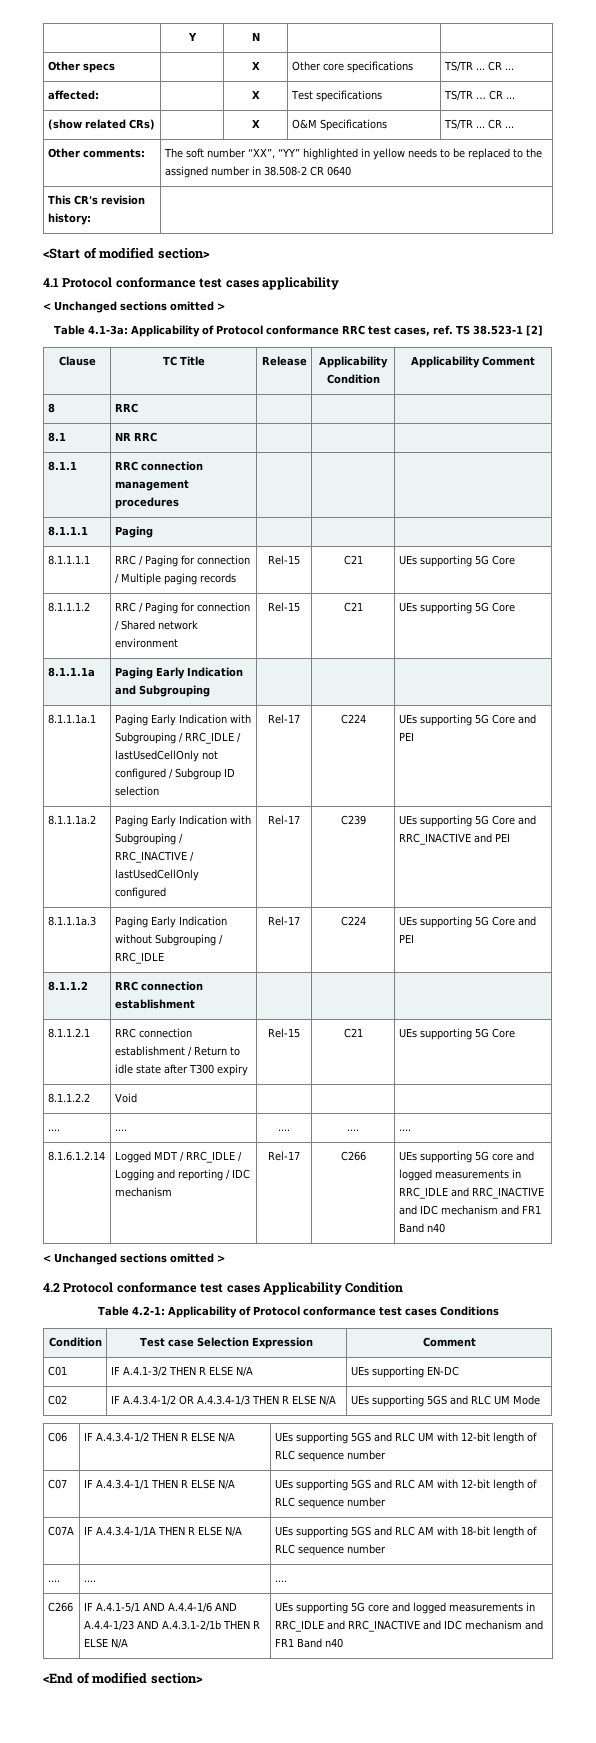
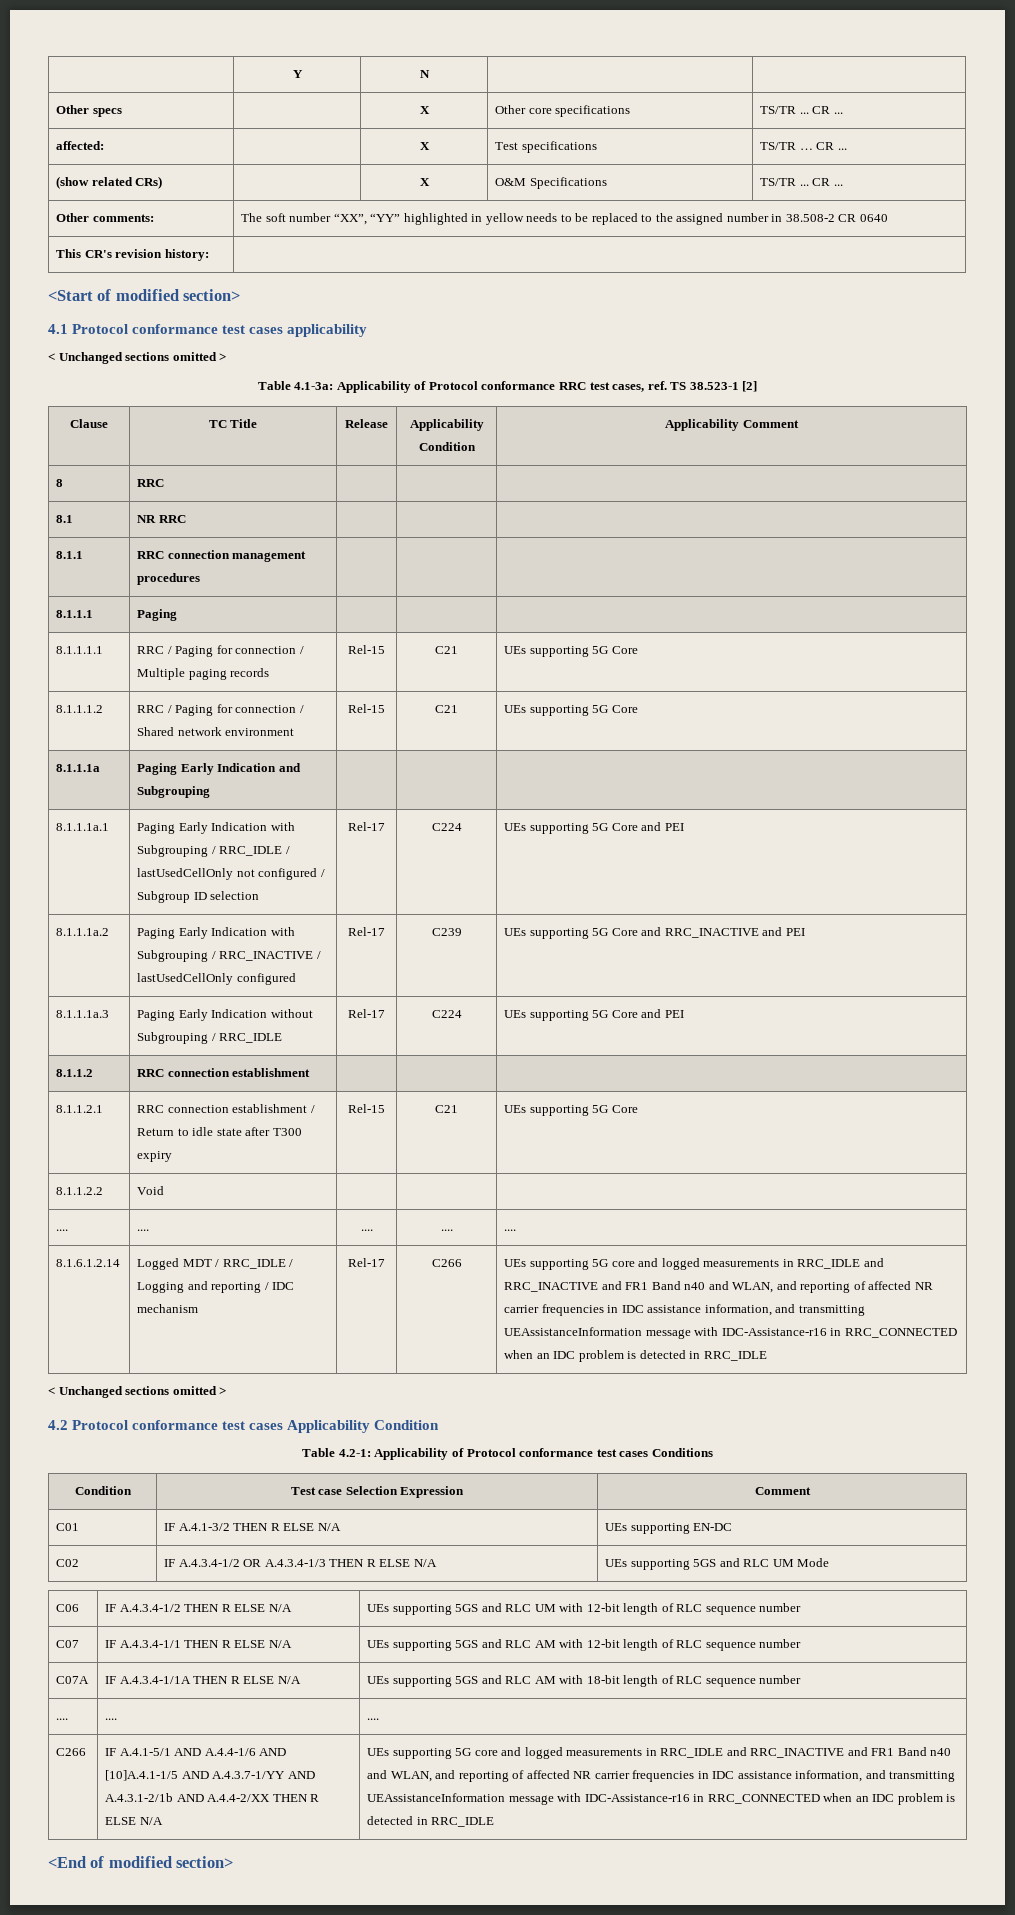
- C266 | UEs supporting 5G core and logged measurements in RRC_IDLE and RRC_INACTIVE and IDC mechanism and FR1 Band n40
+ C266 | UEs supporting 5G core and logged measurements in RRC_IDLE and RRC_INACTIVE and FR1 Band n40 and WLAN, and reporting of affected NR carrier frequencies in IDC assistance information, and transmitting UEAssistanceInformation message with IDC-Assistance-r16 in RRC_CONNECTED when an IDC problem is detected in RRC_IDLE
- IF A.4.1-5/1 AND A.4.4-1/6 AND A.4.4-1/23 AND A.4.3.1-2/1b THEN R ELSE N/A | UEs supporting 5G core and logged measurements in RRC_IDLE and RRC_INACTIVE and IDC mechanism and FR1 Band n40
+ IF A.4.1-5/1 AND A.4.4-1/6 AND [10]A.4.1-1/5 AND A.4.3.7-1/YY AND A.4.3.1-2/1b AND A.4.4-2/XX THEN R ELSE N/A | UEs supporting 5G core and logged measurements in RRC_IDLE and RRC_INACTIVE and FR1 Band n40 and WLAN, and reporting of affected NR carrier frequencies in IDC assistance information, and transmitting UEAssistanceInformation message with IDC-Assistance-r16 in RRC_CONNECTED when an IDC problem is detected in RRC_IDLE

